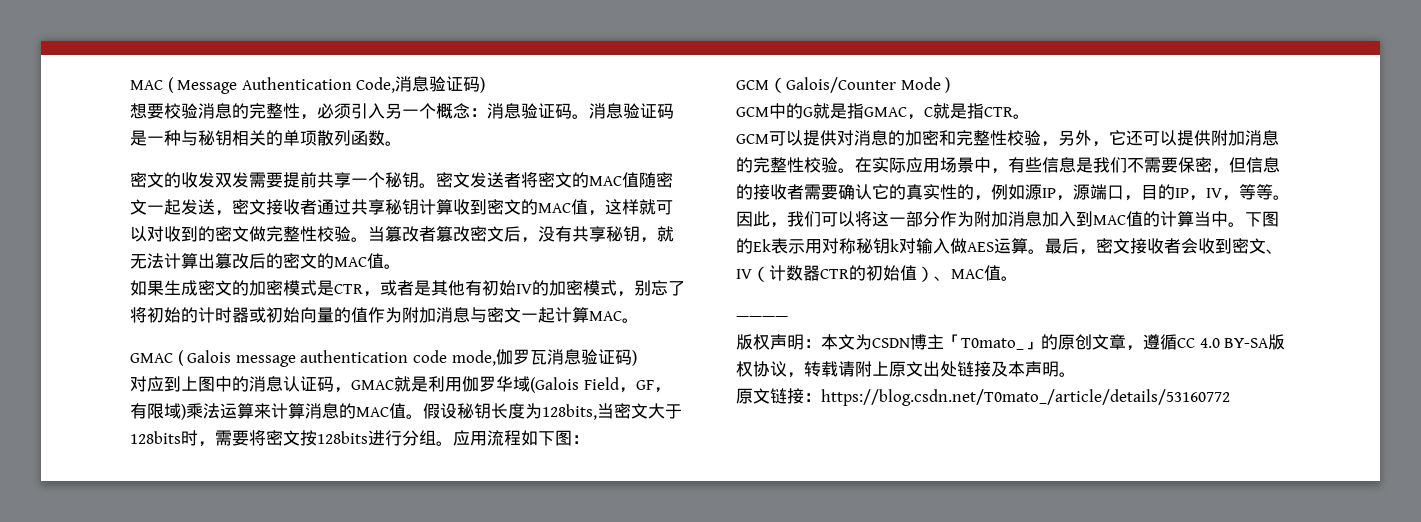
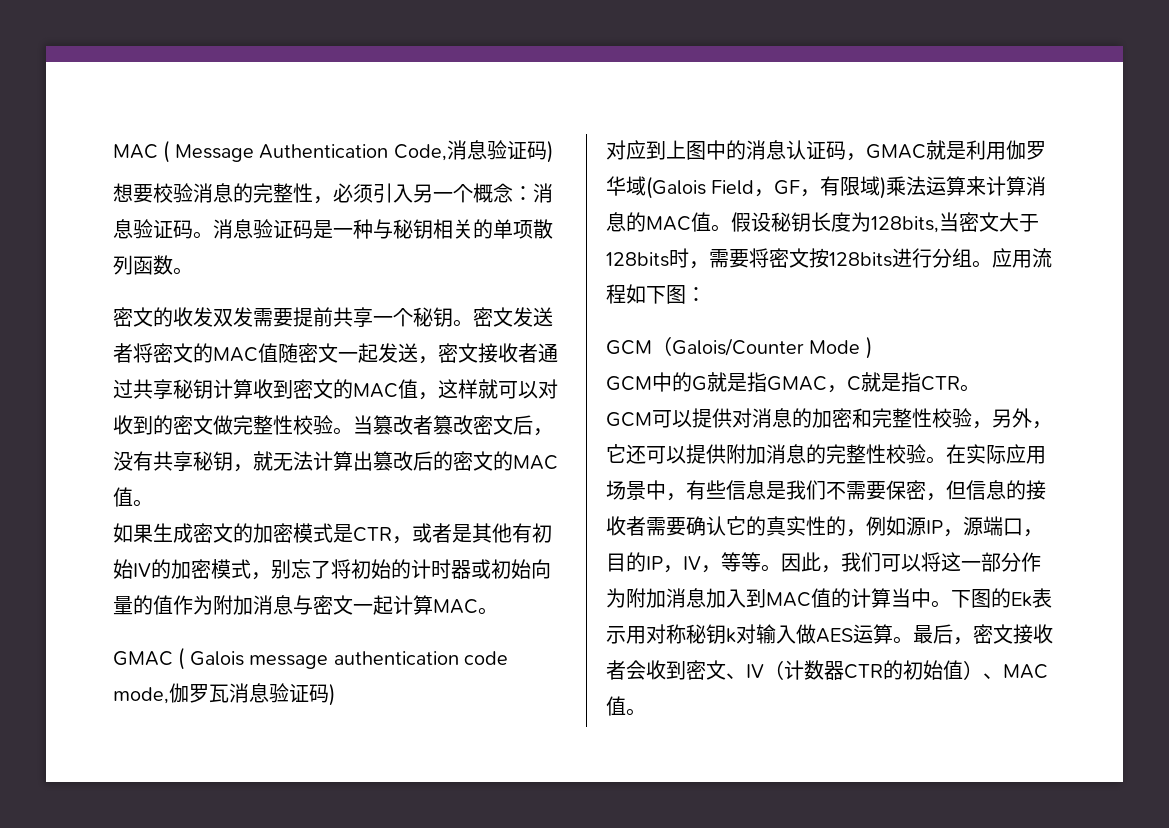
- ————
- 版权声明：本文为CSDN博主「T0mato_」的原创文章，遵循CC 4.0 BY-SA版权协议，转载请附上原文出处链接及本声明。
- 原文链接：https://blog.csdn.net/T0mato_/article/details/53160772

